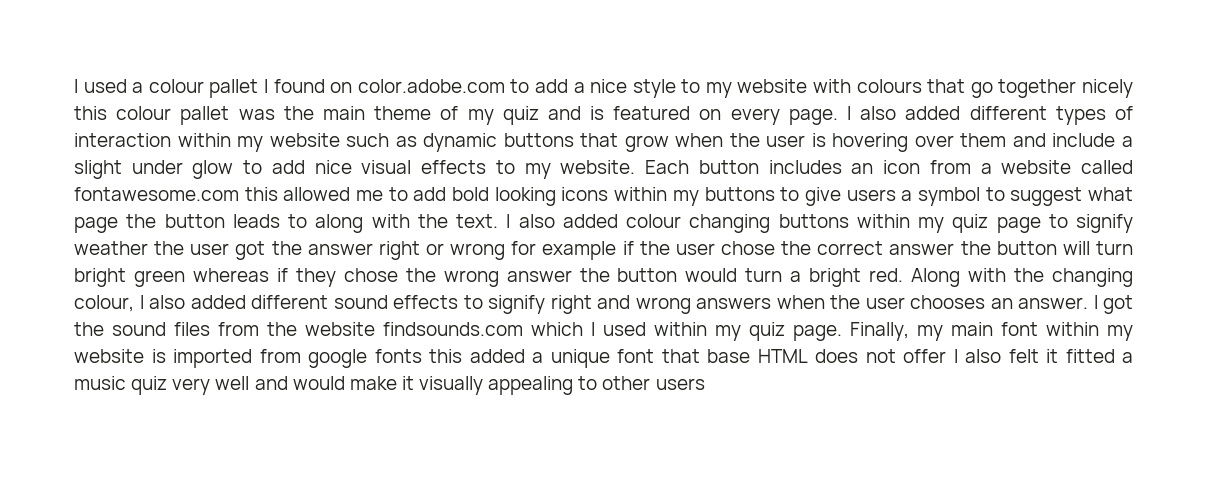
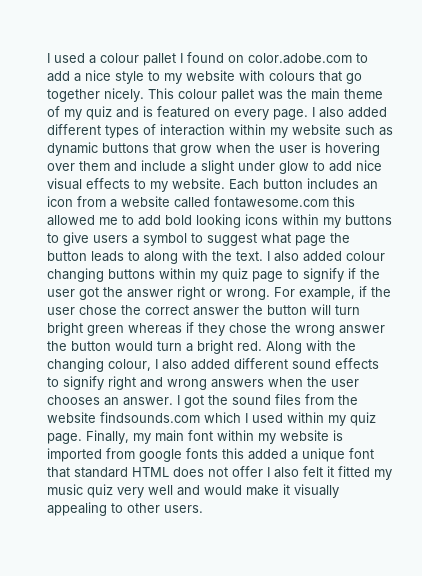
- I used a colour pallet I found on color.adobe.com to add a nice style to my website with colours that go together nicely this colour pallet was the main theme of my quiz and is featured on every page.
+ I used a colour pallet I found on color.adobe.com to add a nice style to my website with colours that go together nicely. This colour pallet was the main theme of my quiz and is featured on every page.
- I also added colour changing buttons within my quiz page to signify weather the user got the answer right or wrong for example if the user chose the correct answer the button will turn bright green whereas if they chose the wrong answer the button would turn a bright red.
+ I also added colour changing buttons within my quiz page to signify if the user got the answer right or wrong. For example, if the user chose the correct answer the button will turn bright green whereas if they chose the wrong answer the button would turn a bright red.
- Finally, my main font within my website is imported from google fonts this added a unique font that base HTML does not offer I also felt it fitted a music quiz very well and would make it visually appealing to other users
+ Finally, my main font within my website is imported from google fonts this added a unique font that standard HTML does not offer I also felt it fitted my music quiz very well and would make it visually appealing to other users.

